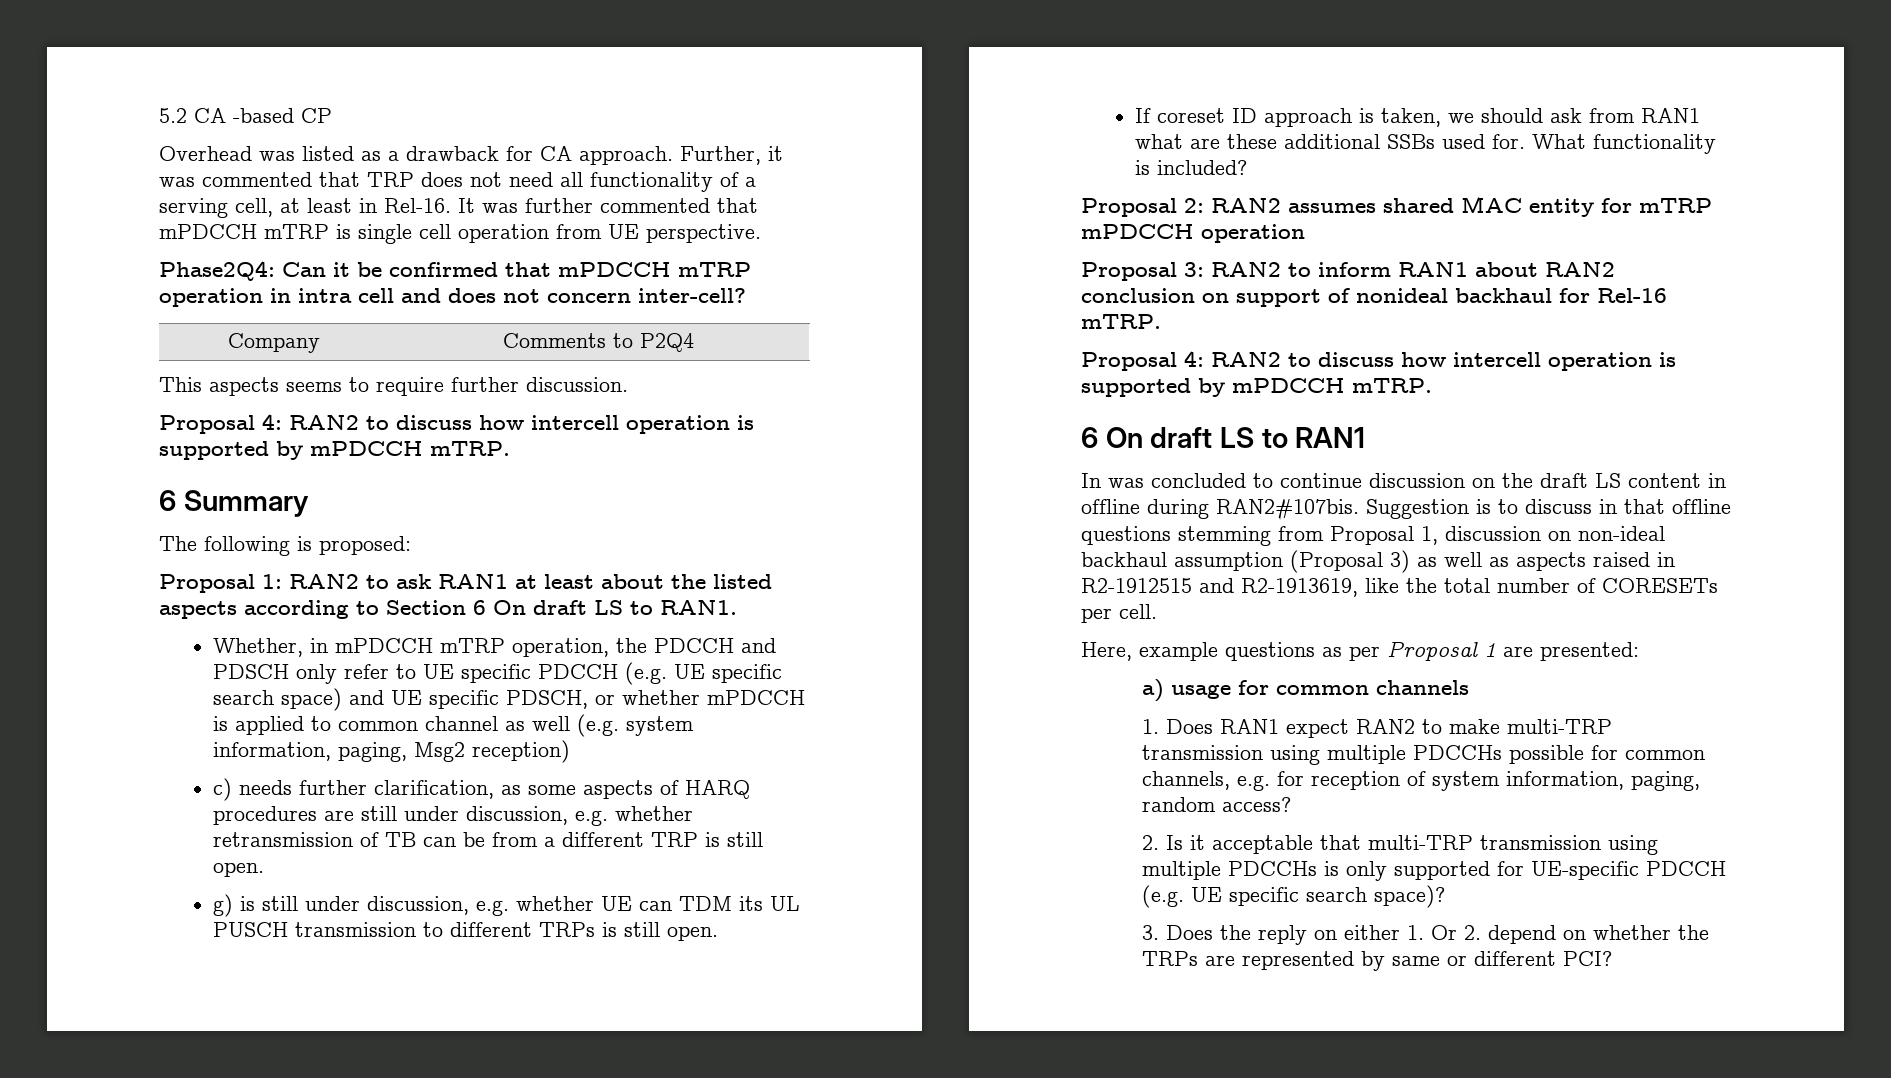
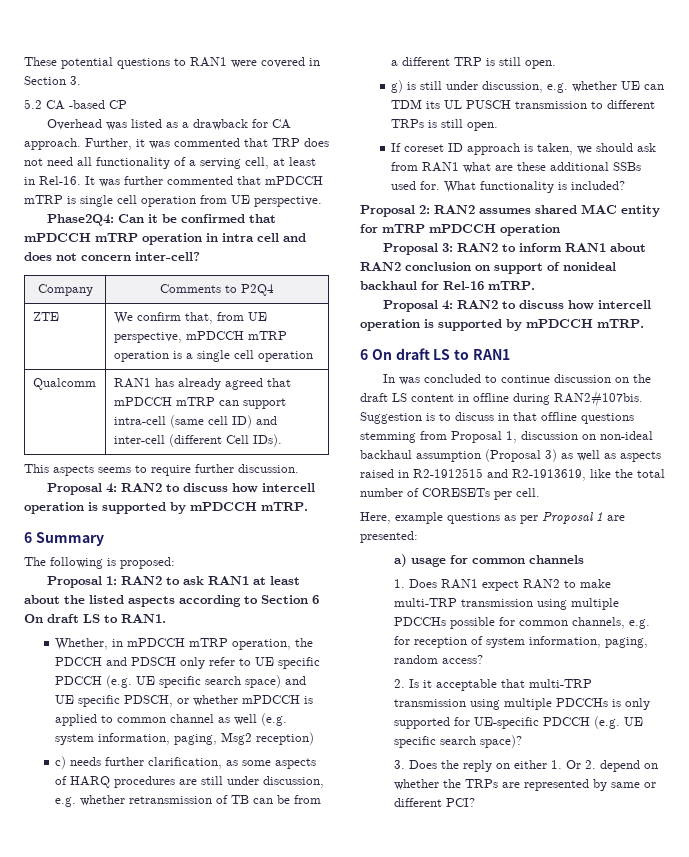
+ These potential questions to RAN1 were covered in Section 3.
+ ZTE | We confirm that, from UE perspective, mPDCCH mTRP operation is a single cell operation
+ Qualcomm | RAN1 has already agreed that mPDCCH mTRP can support intra-cell (same cell ID) and inter-cell (different Cell IDs).

